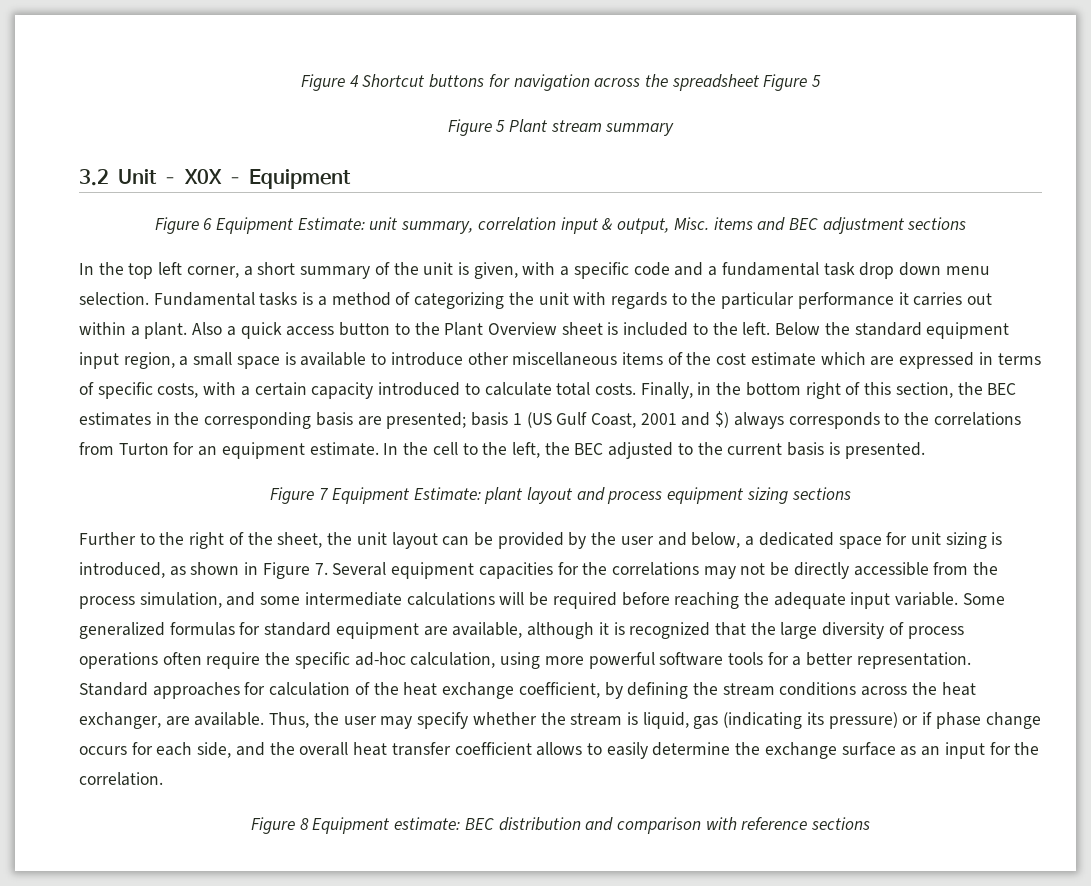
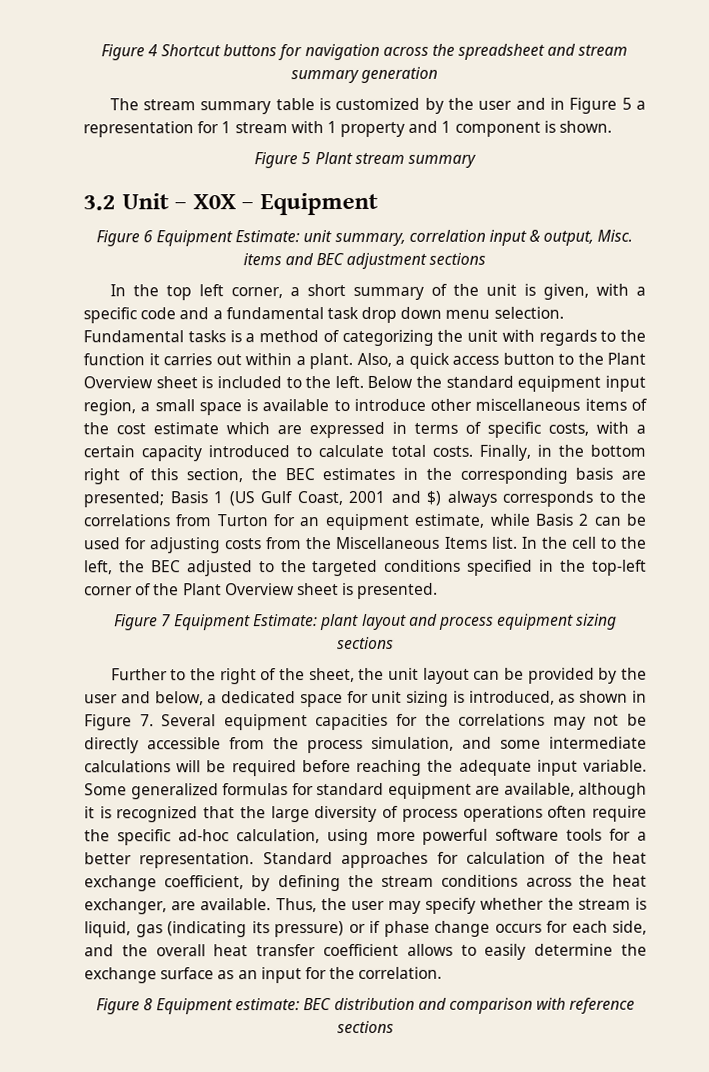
- Figure 4 Shortcut buttons for navigation across the spreadsheet Figure 5
+ Figure 4 Shortcut buttons for navigation across the spreadsheet and stream summary generation
+ The stream summary table is customized by the user and in Figure 5 a representation for 1 stream with 1 property and 1 component is shown.
- Fundamental tasks is a method of categorizing the unit with regards to the particular performance it carries out within a plant.
+ Fundamental tasks is a method of categorizing the unit with regards to the function it carries out within a plant.
- Also a quick access button to the Plant Overview sheet is included to the left.
+ Also, a quick access button to the Plant Overview sheet is included to the left.
- Finally, in the bottom right of this section, the BEC estimates in the corresponding basis are presented; basis 1 (US Gulf Coast, 2001 and $) always corresponds to the correlations from Turton for an equipment estimate.
+ Finally, in the bottom right of this section, the BEC estimates in the corresponding basis are presented; Basis 1 (US Gulf Coast, 2001 and $) always corresponds to the correlations from Turton for an equipment estimate, while Basis 2 can be used for adjusting costs from the Miscellaneous Items list.
- In the cell to the left, the BEC adjusted to the current basis is presented.
+ In the cell to the left, the BEC adjusted to the targeted conditions specified in the top-left corner of the Plant Overview sheet is presented.

